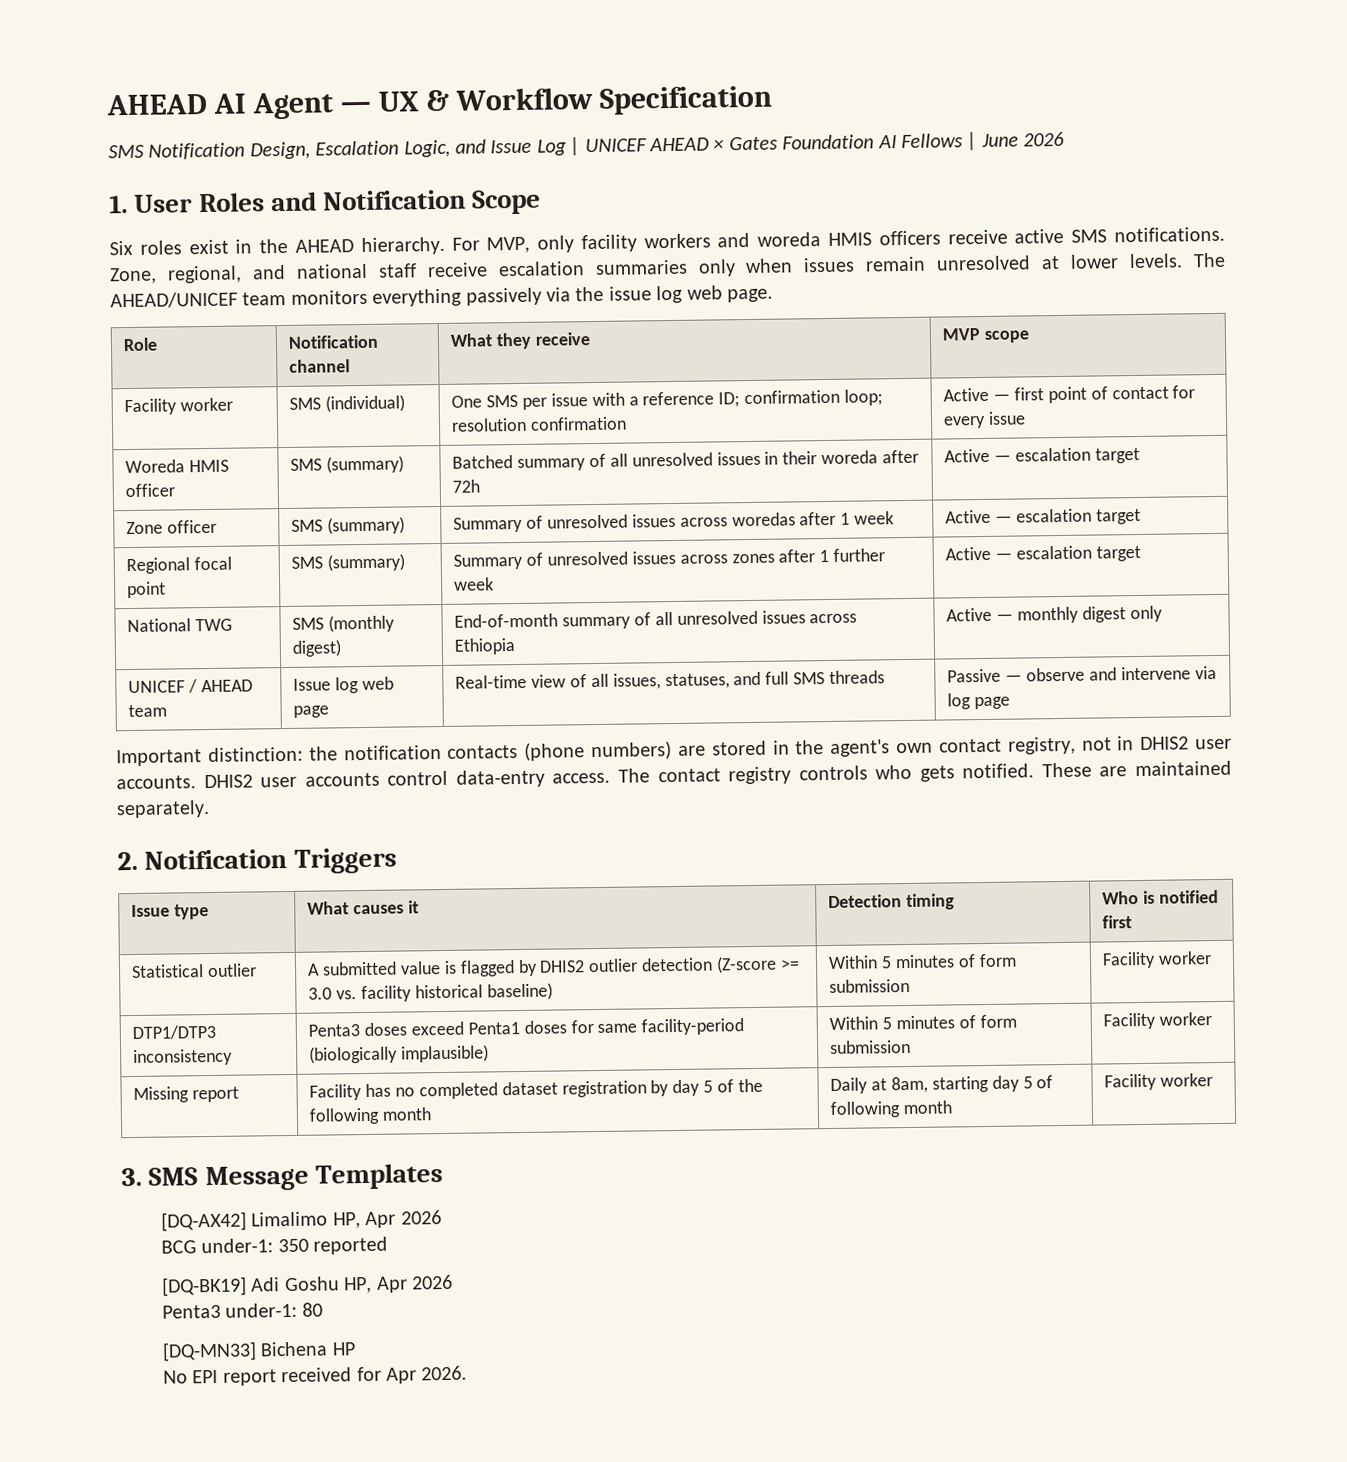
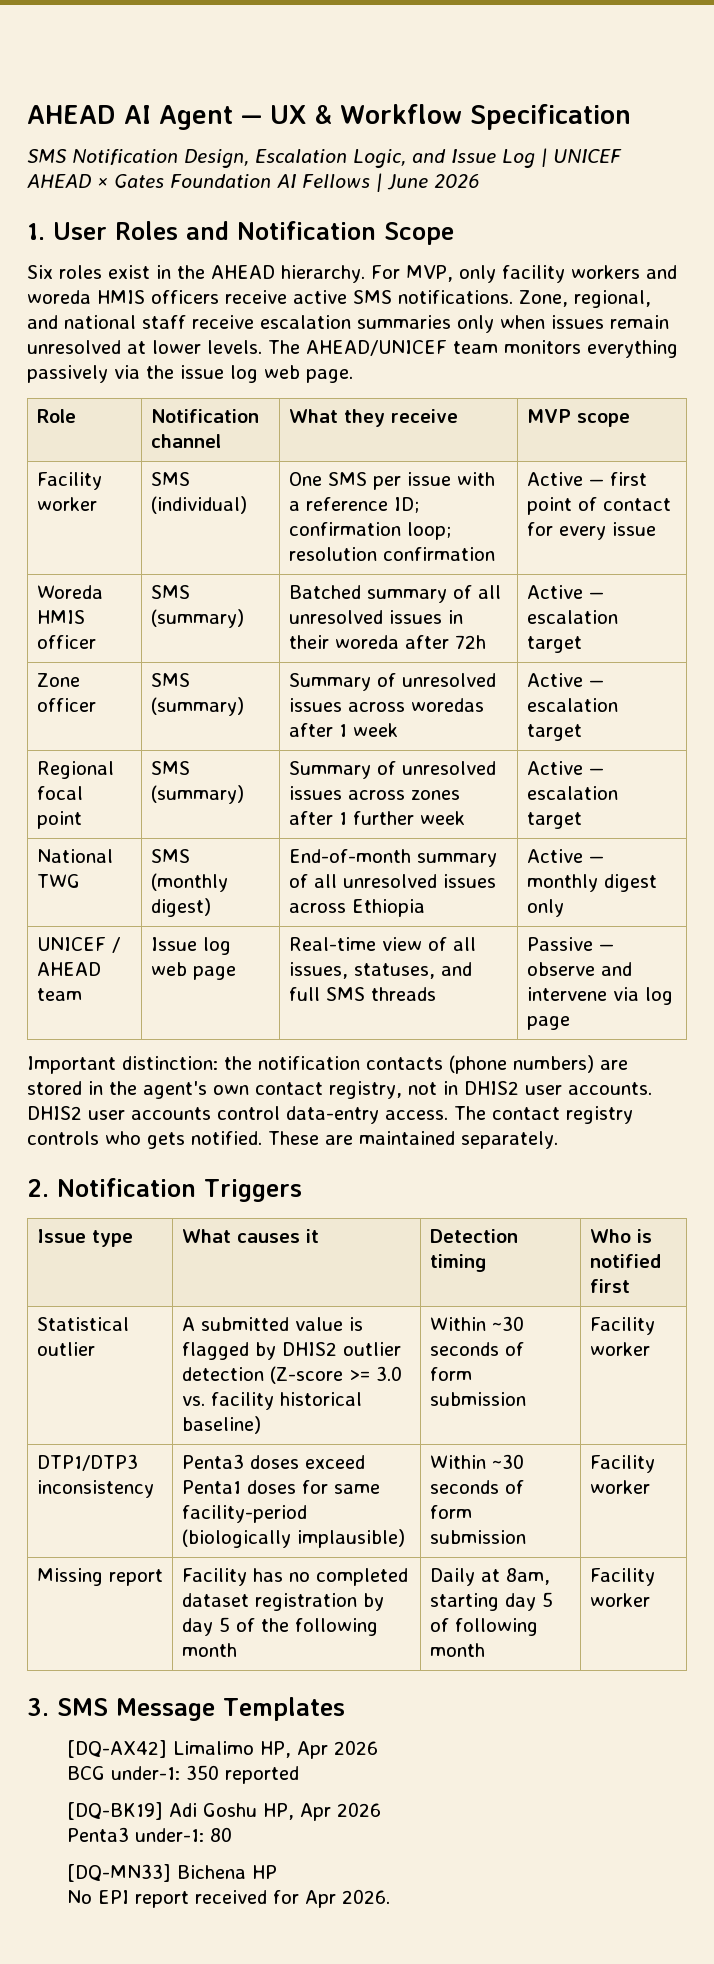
- Statistical outlier | A submitted value is flagged by DHIS2 outlier detection (Z-score >= 3.0 vs. facility historical baseline) | Within 5 minutes of form submission | Facility worker
+ Statistical outlier | A submitted value is flagged by DHIS2 outlier detection (Z-score >= 3.0 vs. facility historical baseline) | Within ~30 seconds of form submission | Facility worker
- DTP1/DTP3 inconsistency | Penta3 doses exceed Penta1 doses for same facility-period (biologically implausible) | Within 5 minutes of form submission | Facility worker
+ DTP1/DTP3 inconsistency | Penta3 doses exceed Penta1 doses for same facility-period (biologically implausible) | Within ~30 seconds of form submission | Facility worker

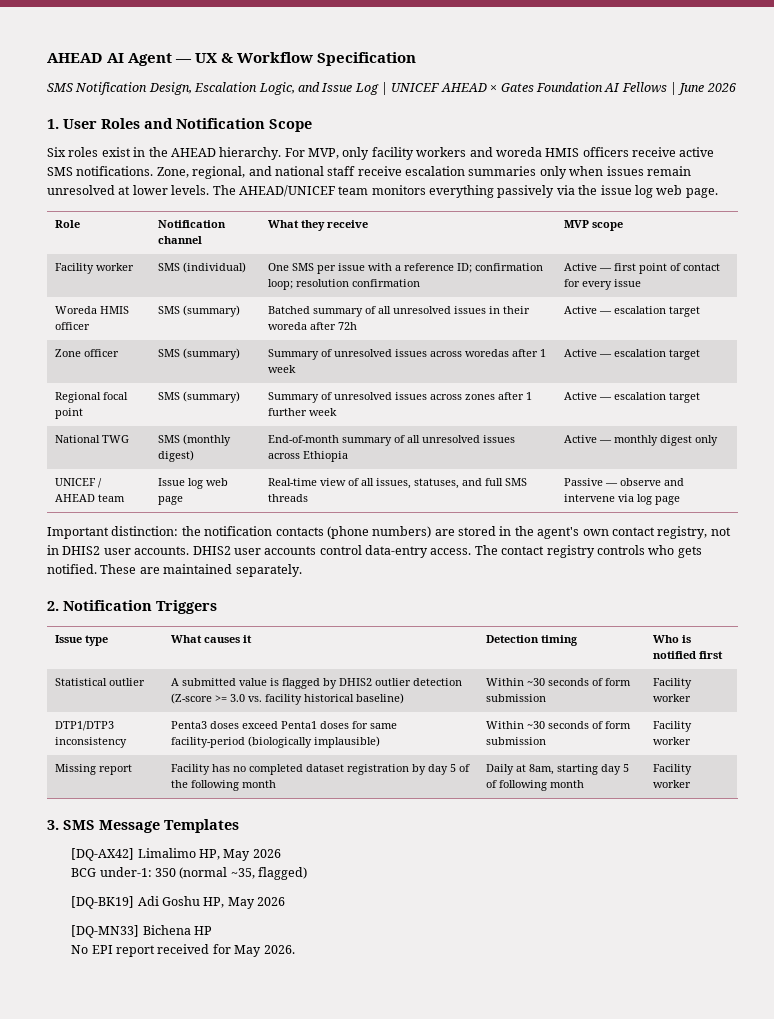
- [DQ-AX42] Limalimo HP, Apr 2026
+ [DQ-AX42] Limalimo HP, May 2026
- BCG under-1: 350 reported
+ BCG under-1: 350 (normal ~35, flagged)
- [DQ-BK19] Adi Goshu HP, Apr 2026
- Penta3 under-1: 80
+ [DQ-BK19] Adi Goshu HP, May 2026
- No EPI report received for Apr 2026.
+ No EPI report received for May 2026.

